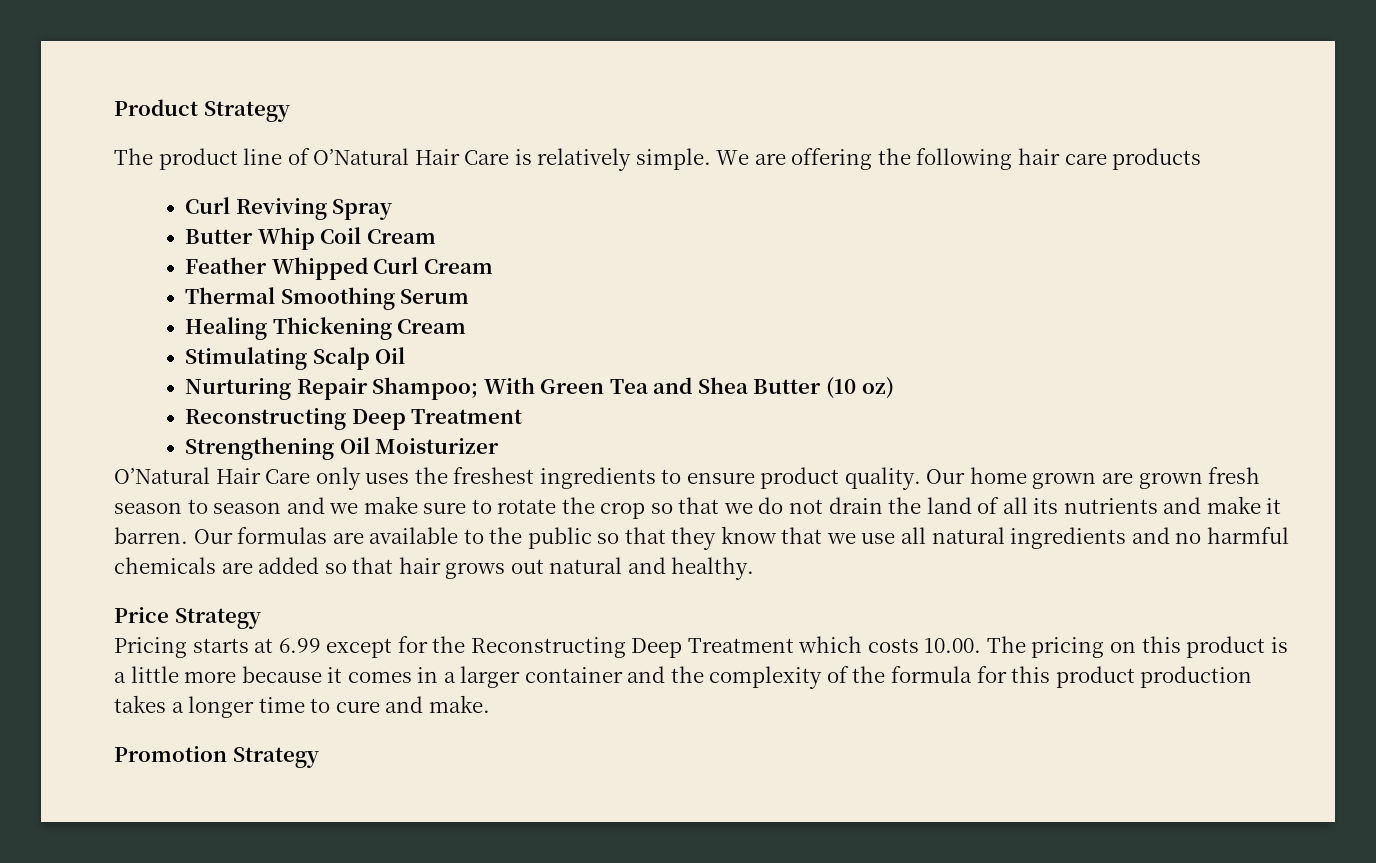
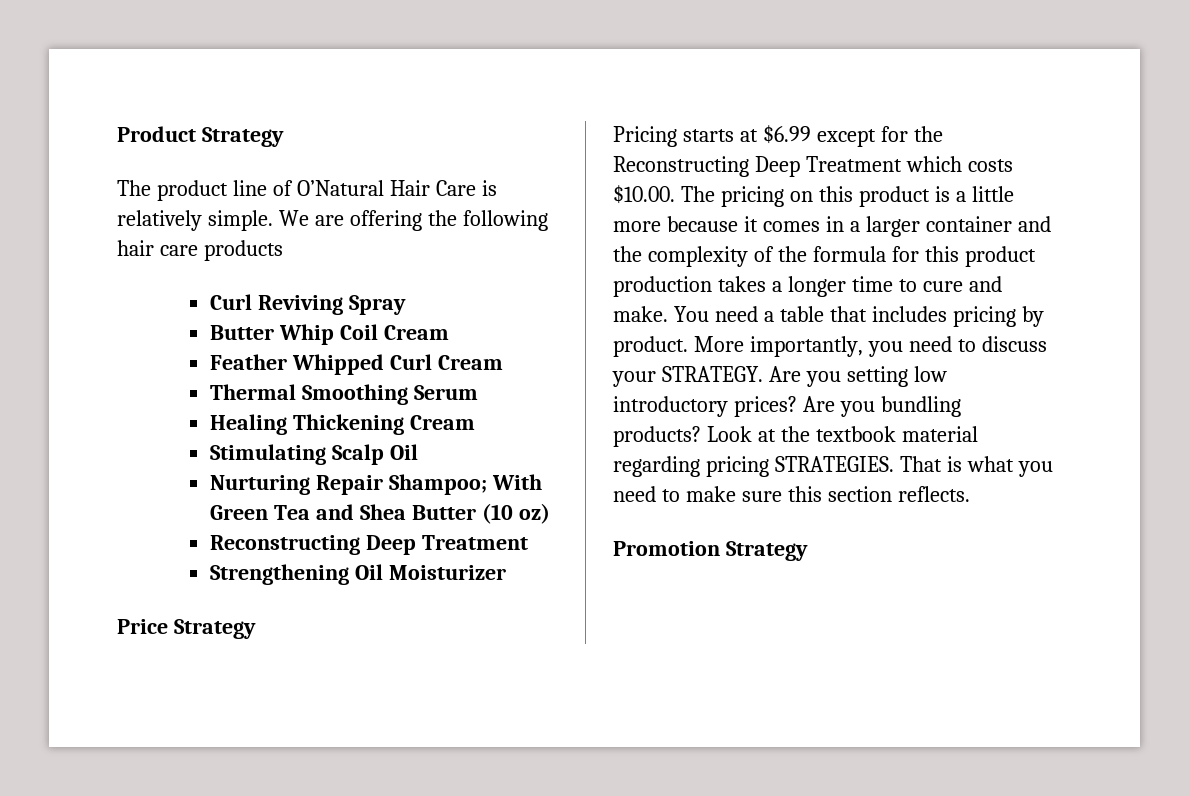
- O’Natural Hair Care only uses the freshest ingredients to ensure product quality. Our home grown are grown fresh season to season and we make sure to rotate the crop so that we do not drain the land of all its nutrients and make it barren. Our formulas are available to the public so that they know that we use all natural ingredients and no harmful chemicals are added so that hair grows out natural and healthy.
- Pricing starts at 6.99 except for the Reconstructing Deep Treatment which costs 10.00. The pricing on this product is a little more because it comes in a larger container and the complexity of the formula for this product production takes a longer time to cure and make.
+ Pricing starts at $6.99 except for the Reconstructing Deep Treatment which costs $10.00. The pricing on this product is a little more because it comes in a larger container and the complexity of the formula for this product production takes a longer time to cure and make. You need a table that includes pricing by product. More importantly, you need to discuss your STRATEGY. Are you setting low introductory prices? Are you bundling products? Look at the textbook material regarding pricing STRATEGIES. That is what you need to make sure this section reflects.

